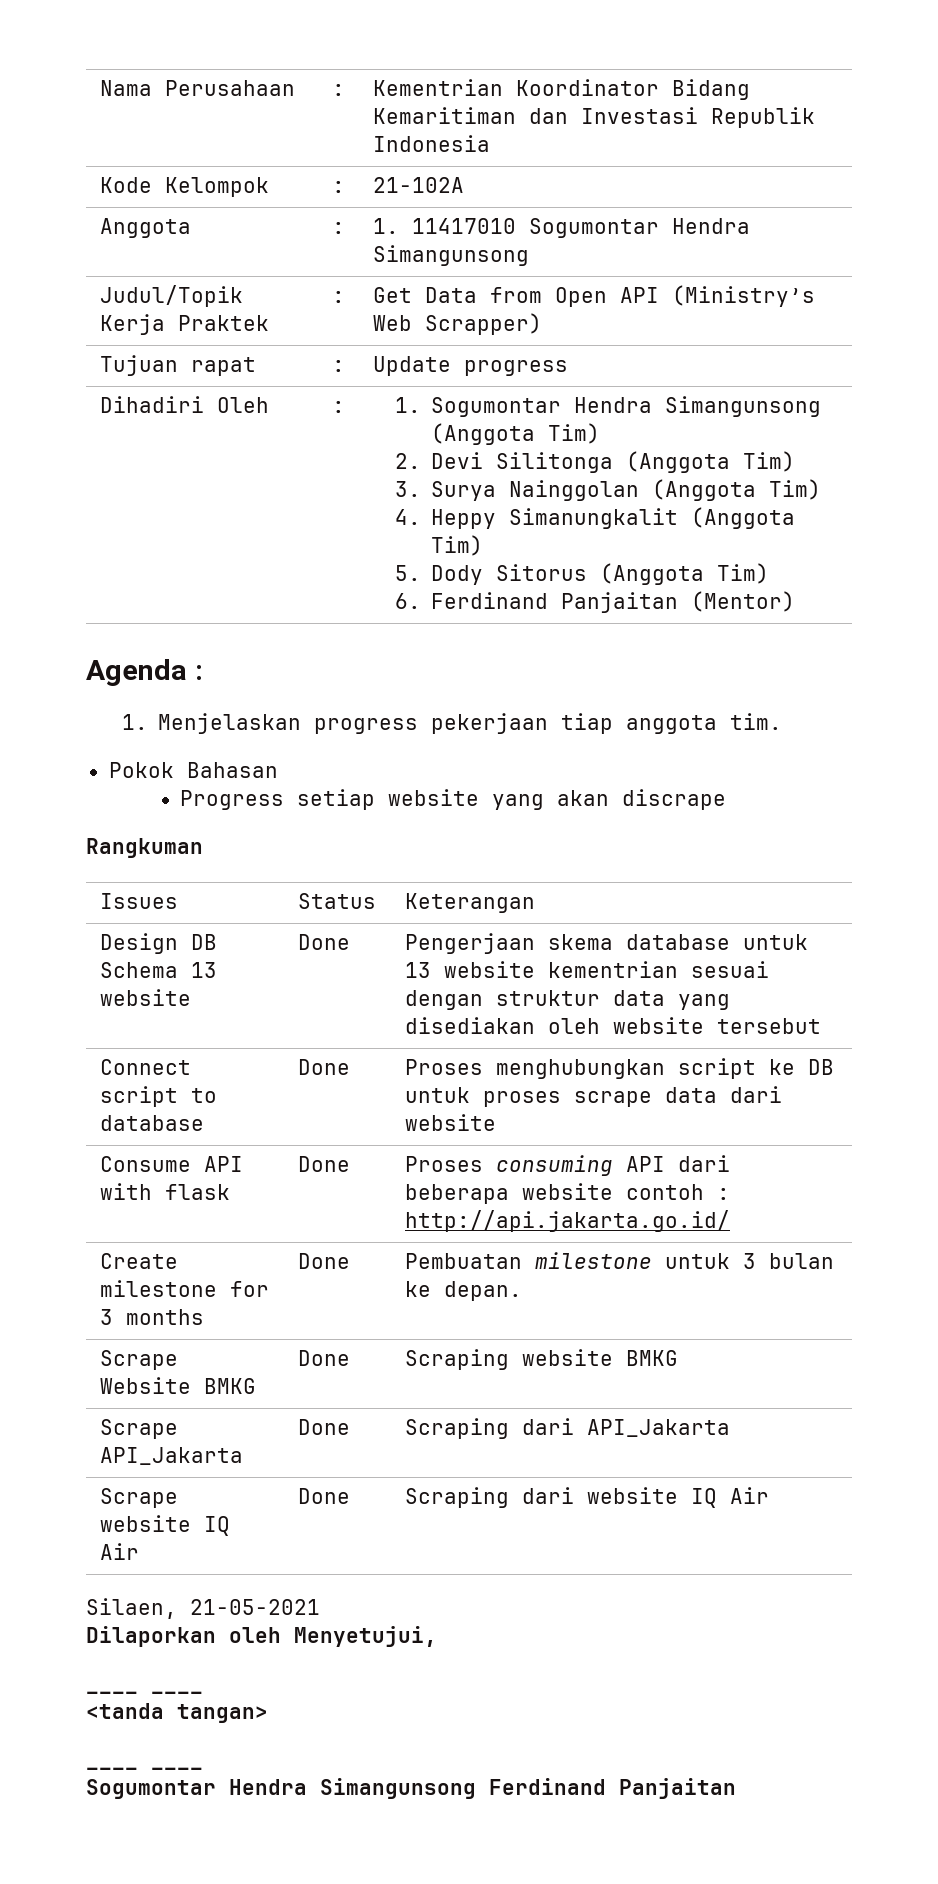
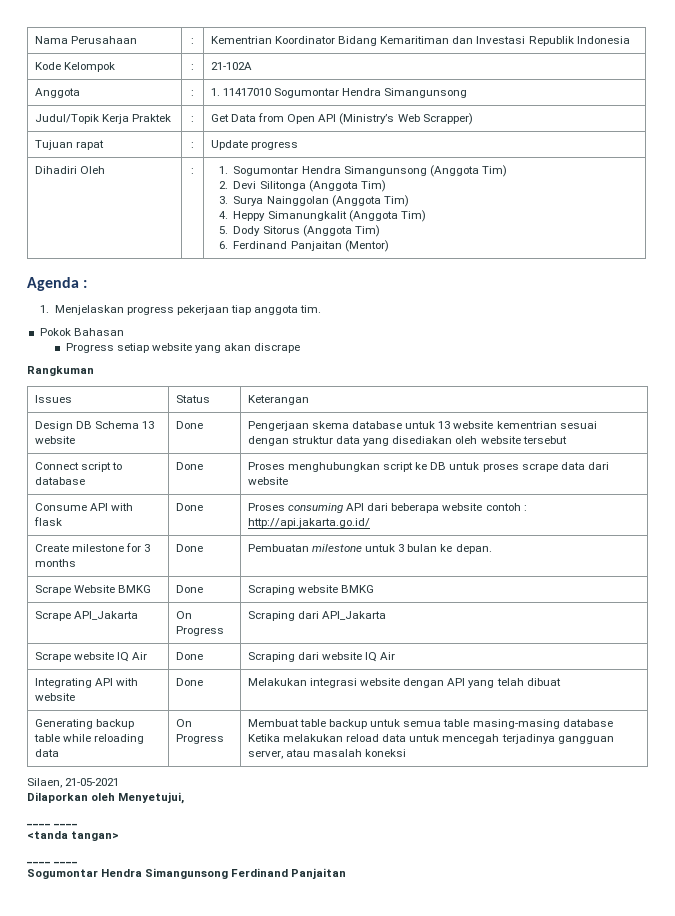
- Scrape API_Jakarta | Done | Scraping dari API_Jakarta
+ Scrape API_Jakarta | On Progress | Scraping dari API_Jakarta
+ Integrating API with website | Done | Melakukan integrasi website dengan API yang telah dibuat
+ Generating backup table while reloading data | On Progress | Membuat table backup untuk semua table masing-masing database Ketika melakukan reload data untuk mencegah terjadinya gangguan server, atau masalah koneksi

